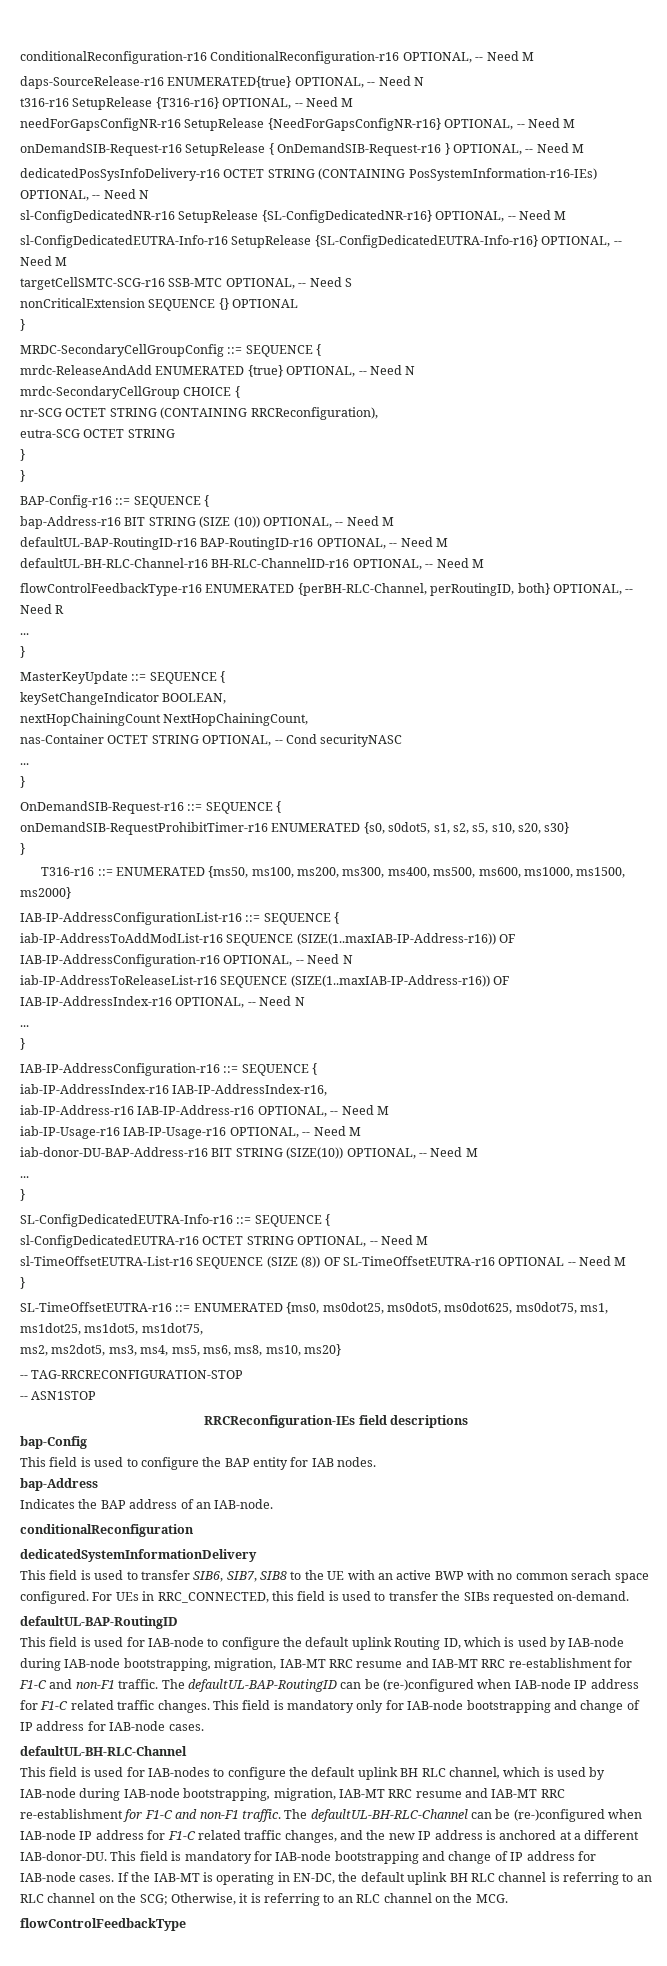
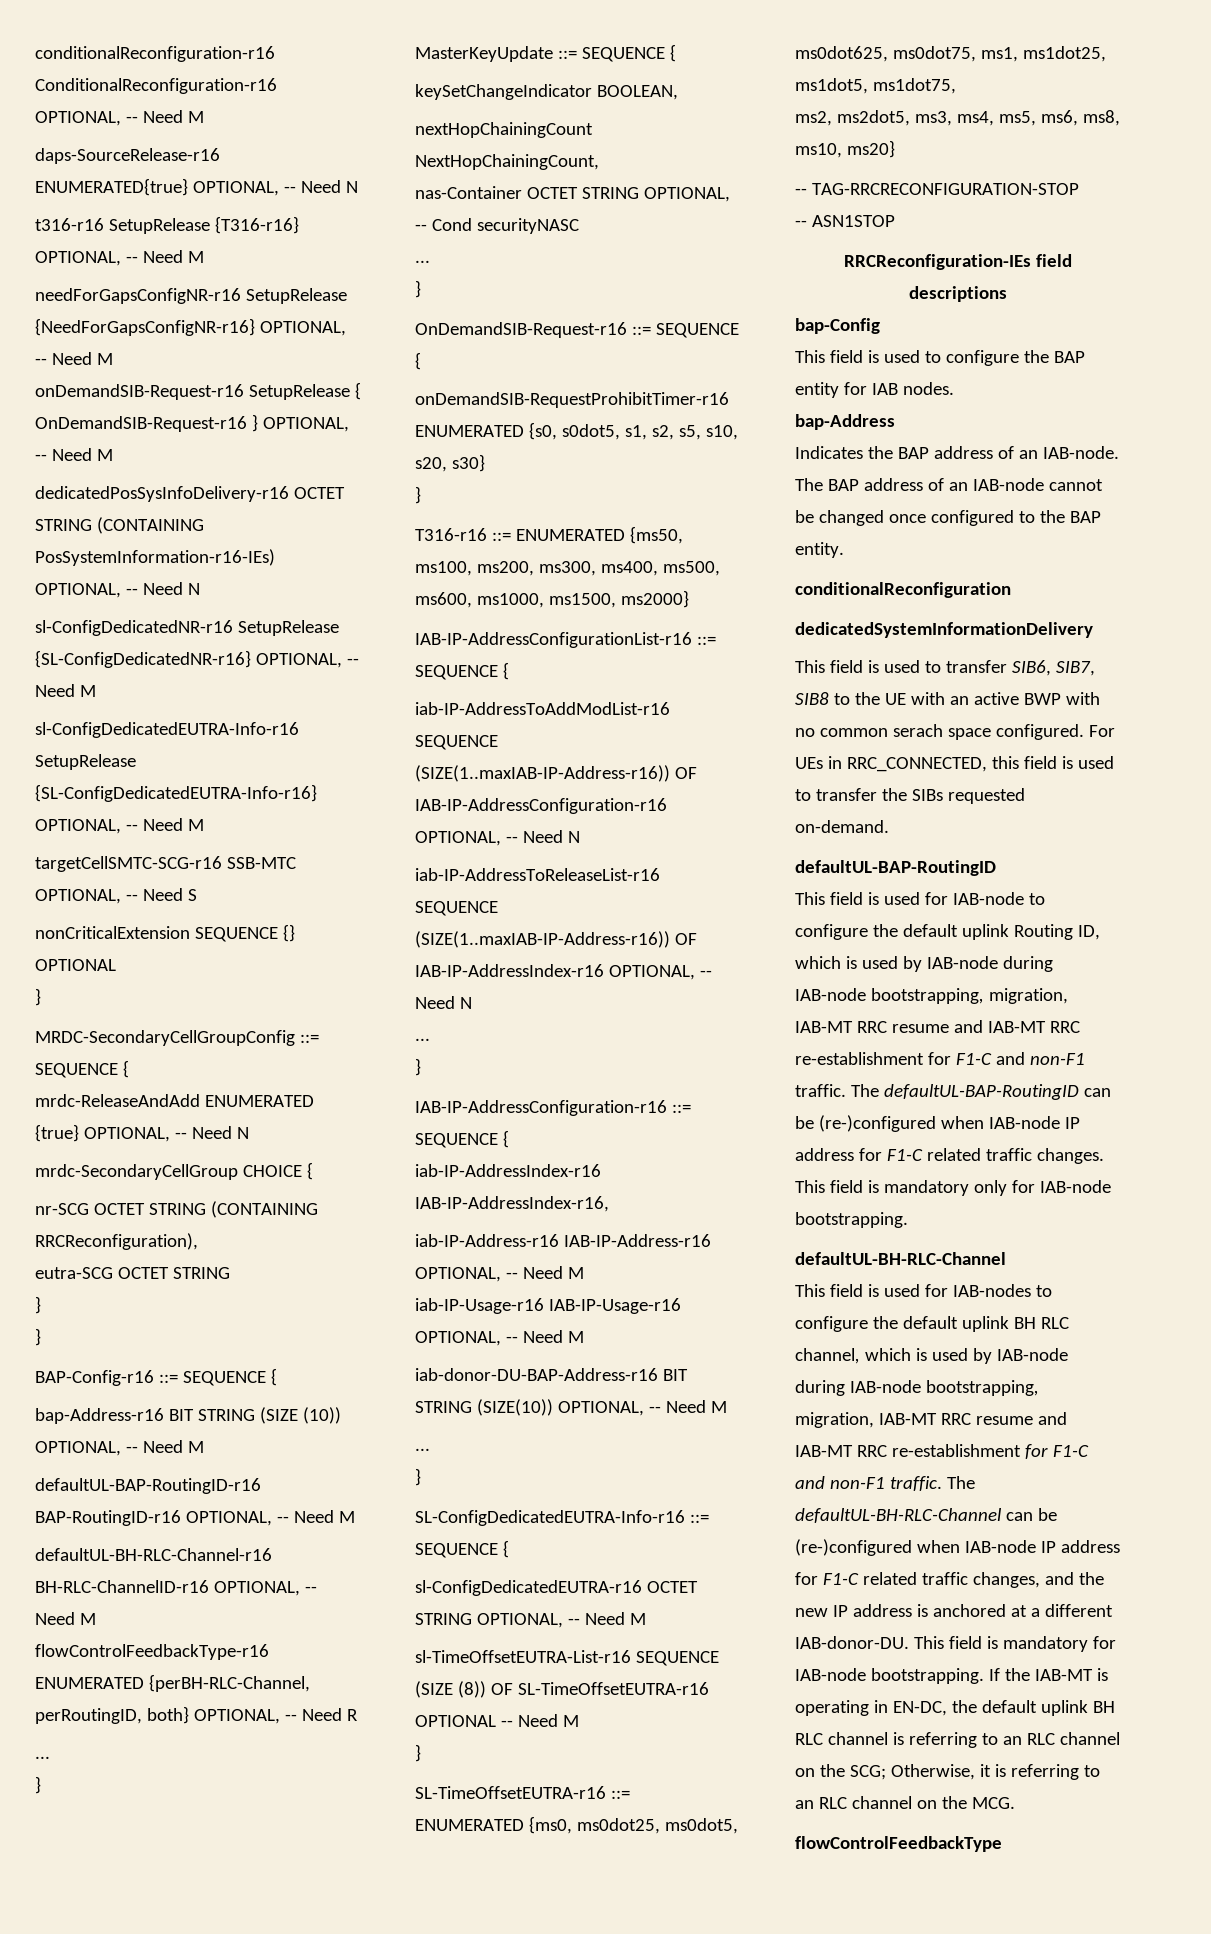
+ The BAP address of an IAB-node cannot be changed once configured to the BAP entity.
- This field is mandatory only for IAB-node bootstrapping and change of IP address for IAB-node cases.
+ This field is mandatory only for IAB-node bootstrapping.
- This field is mandatory for IAB-node bootstrapping and change of IP address for IAB-node cases.
+ This field is mandatory for IAB-node bootstrapping.

